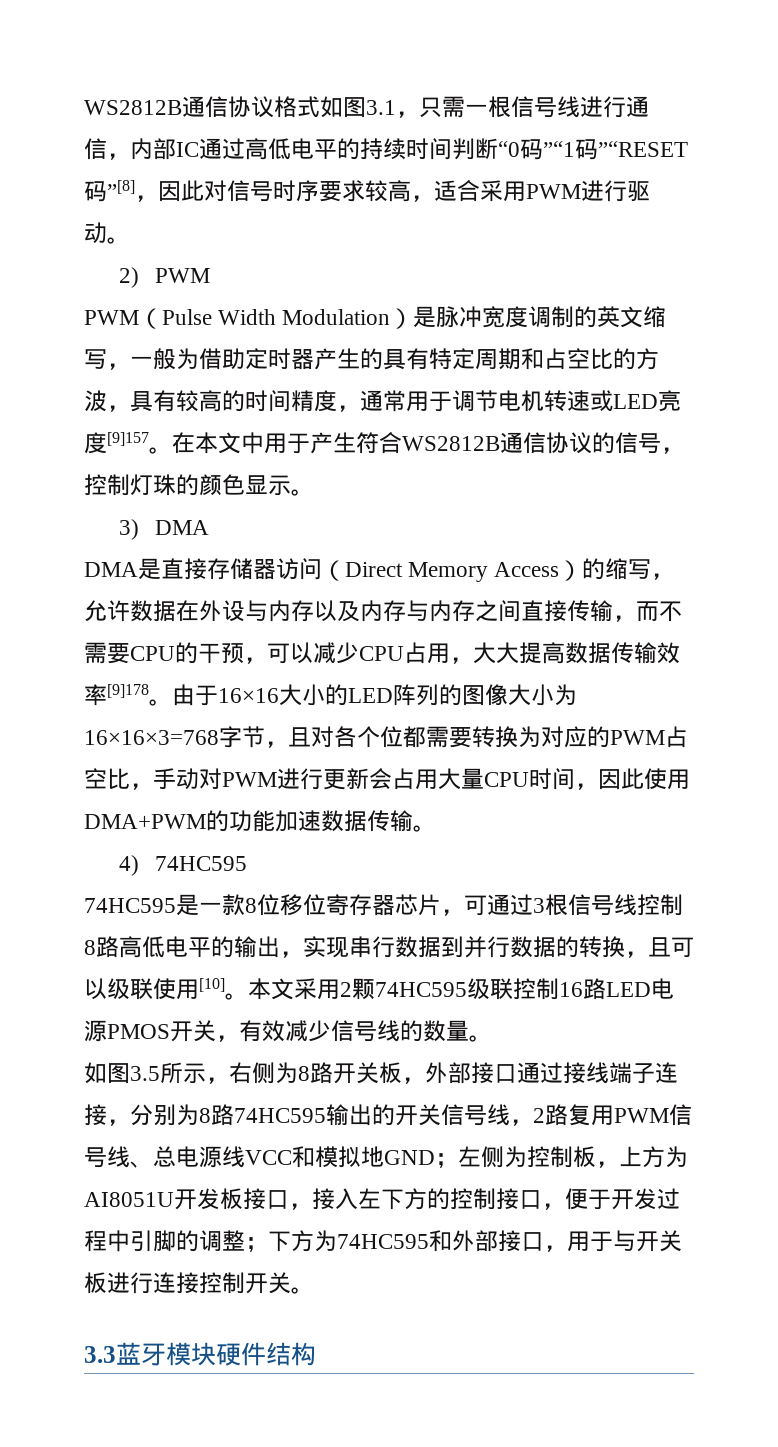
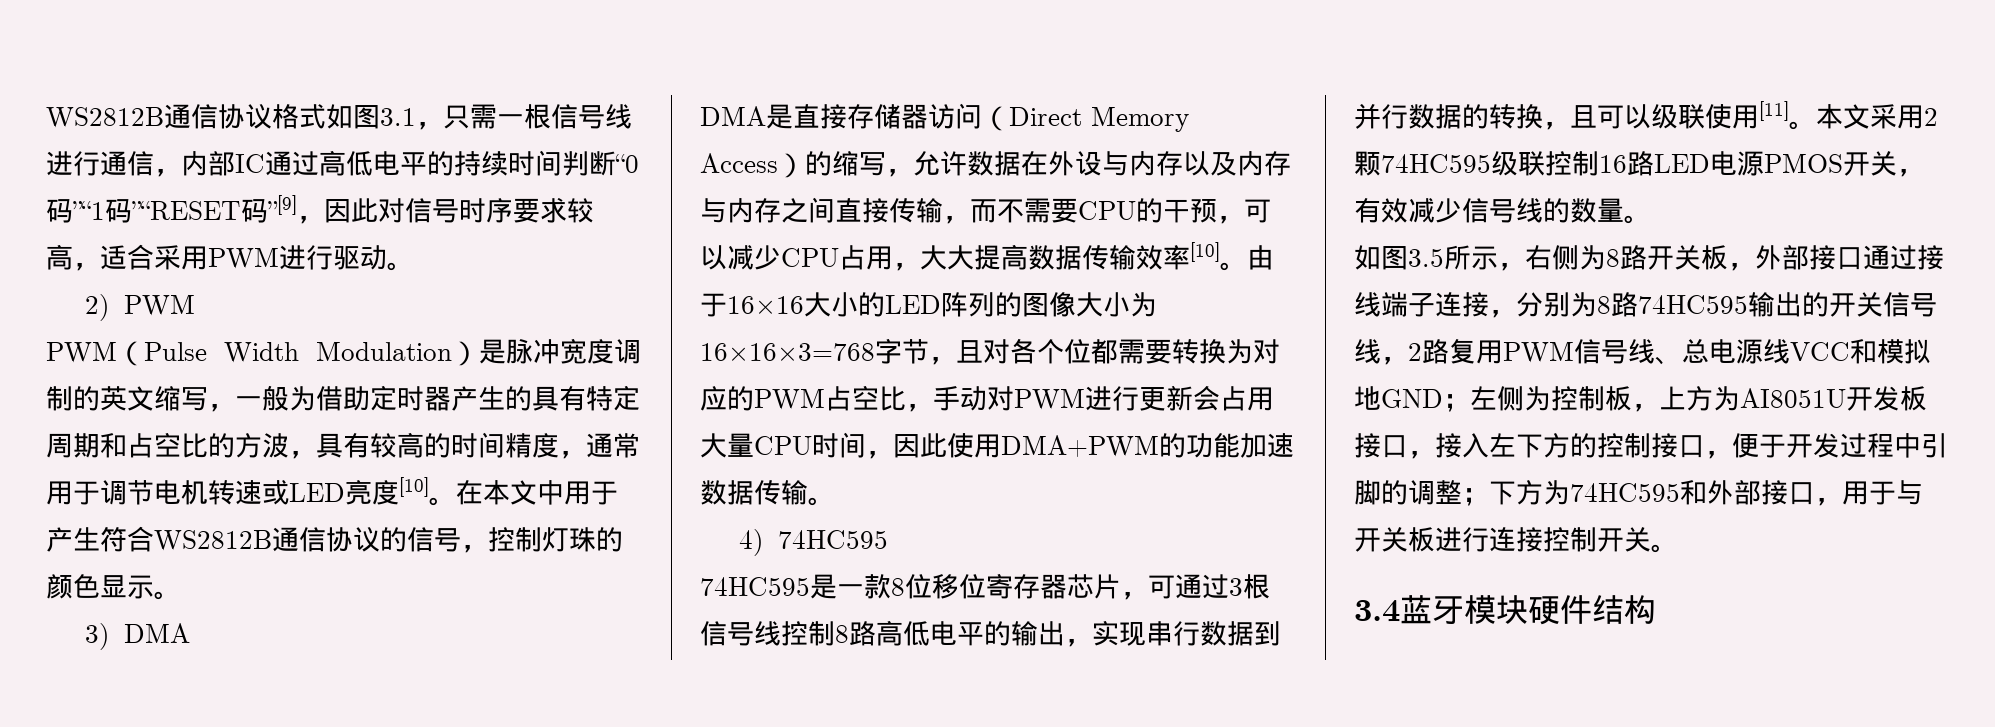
- WS2812B通信协议格式如图3.1，只需一根信号线进行通信，内部IC通过高低电平的持续时间判断“0码”“1码”“RESET码”[8]，因此对信号时序要求较高，适合采用PWM进行驱动。
+ WS2812B通信协议格式如图3.1，只需一根信号线进行通信，内部IC通过高低电平的持续时间判断“0码”“1码”“RESET码”[9]，因此对信号时序要求较高，适合采用PWM进行驱动。
- PWM（Pulse Width Modulation）是脉冲宽度调制的英文缩写，一般为借助定时器产生的具有特定周期和占空比的方波，具有较高的时间精度，通常用于调节电机转速或LED亮度[9]157。
+ PWM（Pulse Width Modulation）是脉冲宽度调制的英文缩写，一般为借助定时器产生的具有特定周期和占空比的方波，具有较高的时间精度，通常用于调节电机转速或LED亮度[10]。
- DMA是直接存储器访问（Direct Memory Access）的缩写，允许数据在外设与内存以及内存与内存之间直接传输，而不需要CPU的干预，可以减少CPU占用，大大提高数据传输效率[9]178。
+ DMA是直接存储器访问（Direct Memory Access）的缩写，允许数据在外设与内存以及内存与内存之间直接传输，而不需要CPU的干预，可以减少CPU占用，大大提高数据传输效率[10]。
- 74HC595是一款8位移位寄存器芯片，可通过3根信号线控制8路高低电平的输出，实现串行数据到并行数据的转换，且可以级联使用[10]。
+ 74HC595是一款8位移位寄存器芯片，可通过3根信号线控制8路高低电平的输出，实现串行数据到并行数据的转换，且可以级联使用[11]。
- 3.3蓝牙模块硬件结构
+ 3.4蓝牙模块硬件结构

